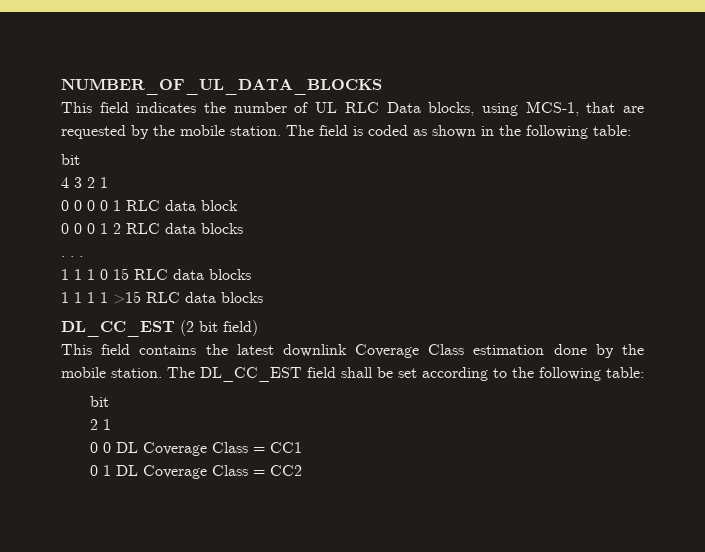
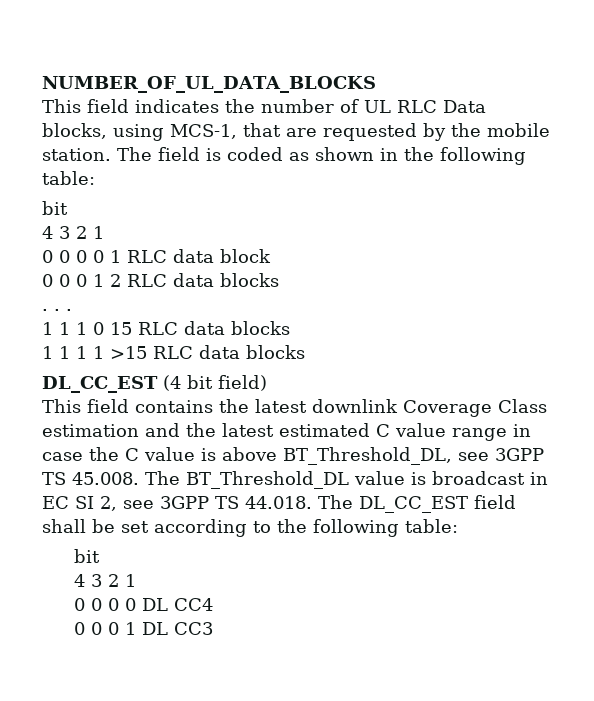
- DL_CC_EST (2 bit field)
+ DL_CC_EST (4 bit field)
- This field contains the latest downlink Coverage Class estimation done by the mobile station. The DL_CC_EST field shall be set according to the following table:
+ This field contains the latest downlink Coverage Class estimation and the latest estimated C value range in case the C value is above BT_Threshold_DL, see 3GPP TS 45.008. The BT_Threshold_DL value is broadcast in EC SI 2, see 3GPP TS 44.018. The DL_CC_EST field shall be set according to the following table:
  bit
- 2 1
- 0 0 DL Coverage Class = CC1
- 0 1 DL Coverage Class = CC2
+ 4 3 2 1
+ 0 0 0 0 DL CC4
+ 0 0 0 1 DL CC3

